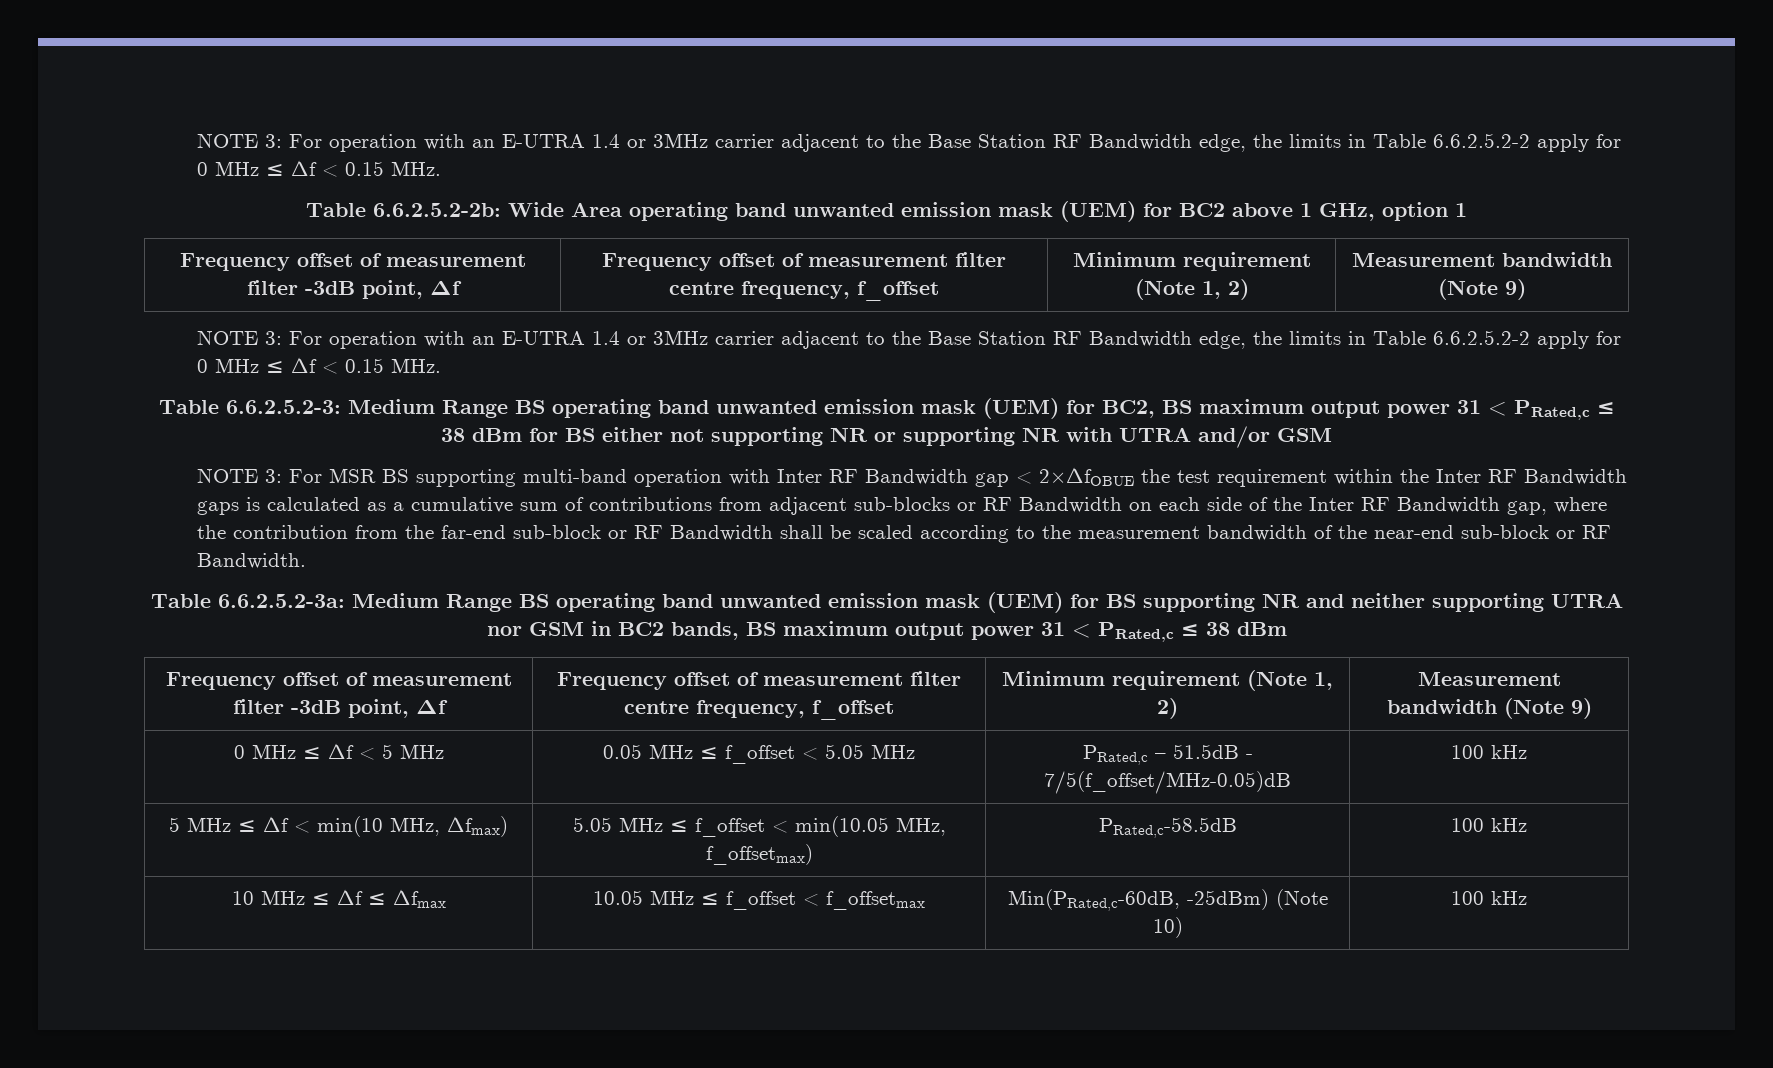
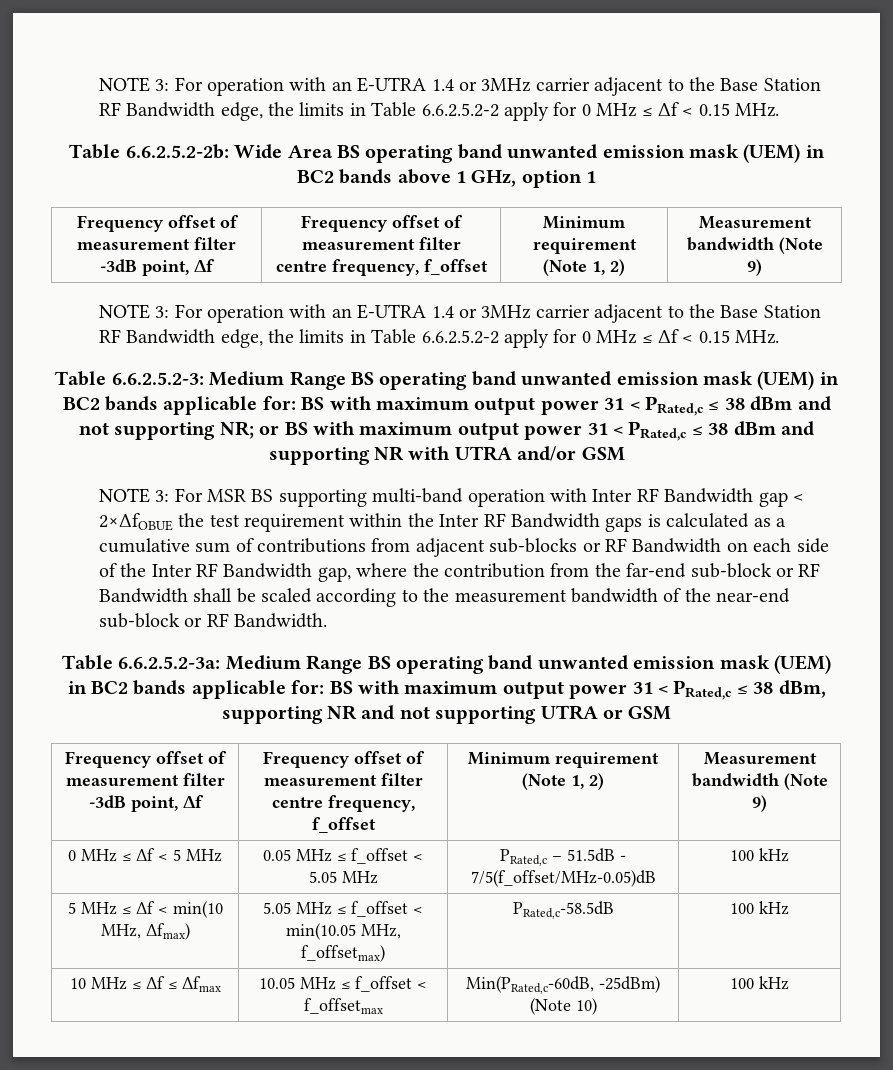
- Table 6.6.2.5.2-2b: Wide Area operating band unwanted emission mask (UEM) for BC2 above 1 GHz, option 1
+ Table 6.6.2.5.2-2b: Wide Area BS operating band unwanted emission mask (UEM) in BC2 bands above 1 GHz, option 1
- Table 6.6.2.5.2-3: Medium Range BS operating band unwanted emission mask (UEM) for BC2, BS maximum output power 31 < PRated,c ≤ 38 dBm for BS either not supporting NR or supporting NR with UTRA and/or GSM
+ Table 6.6.2.5.2-3: Medium Range BS operating band unwanted emission mask (UEM) in BC2 bands applicable for: BS with maximum output power 31 < PRated,c ≤ 38 dBm and not supporting NR; or BS with maximum output power 31 < PRated,c ≤ 38 dBm and supporting NR with UTRA and/or GSM
- Table 6.6.2.5.2-3a: Medium Range BS operating band unwanted emission mask (UEM) for BS supporting NR and neither supporting UTRA nor GSM in BC2 bands, BS maximum output power 31 < PRated,c ≤ 38 dBm
+ Table 6.6.2.5.2-3a: Medium Range BS operating band unwanted emission mask (UEM) in BC2 bands applicable for: BS with maximum output power 31 < PRated,c ≤ 38 dBm, supporting NR and not supporting UTRA or GSM

